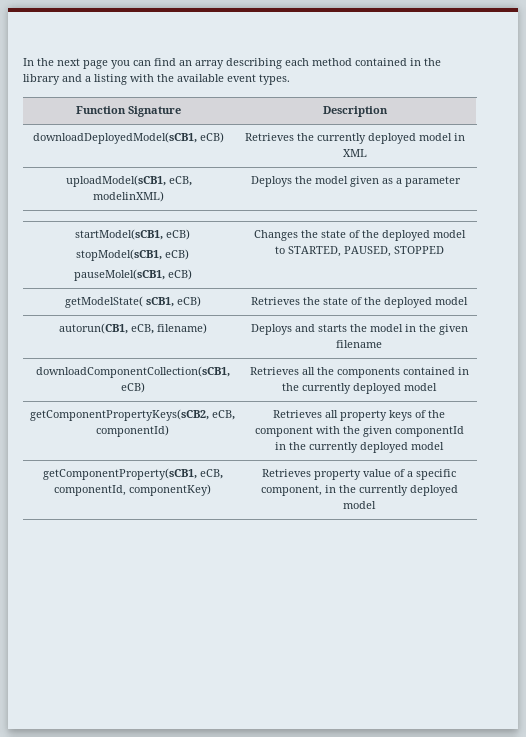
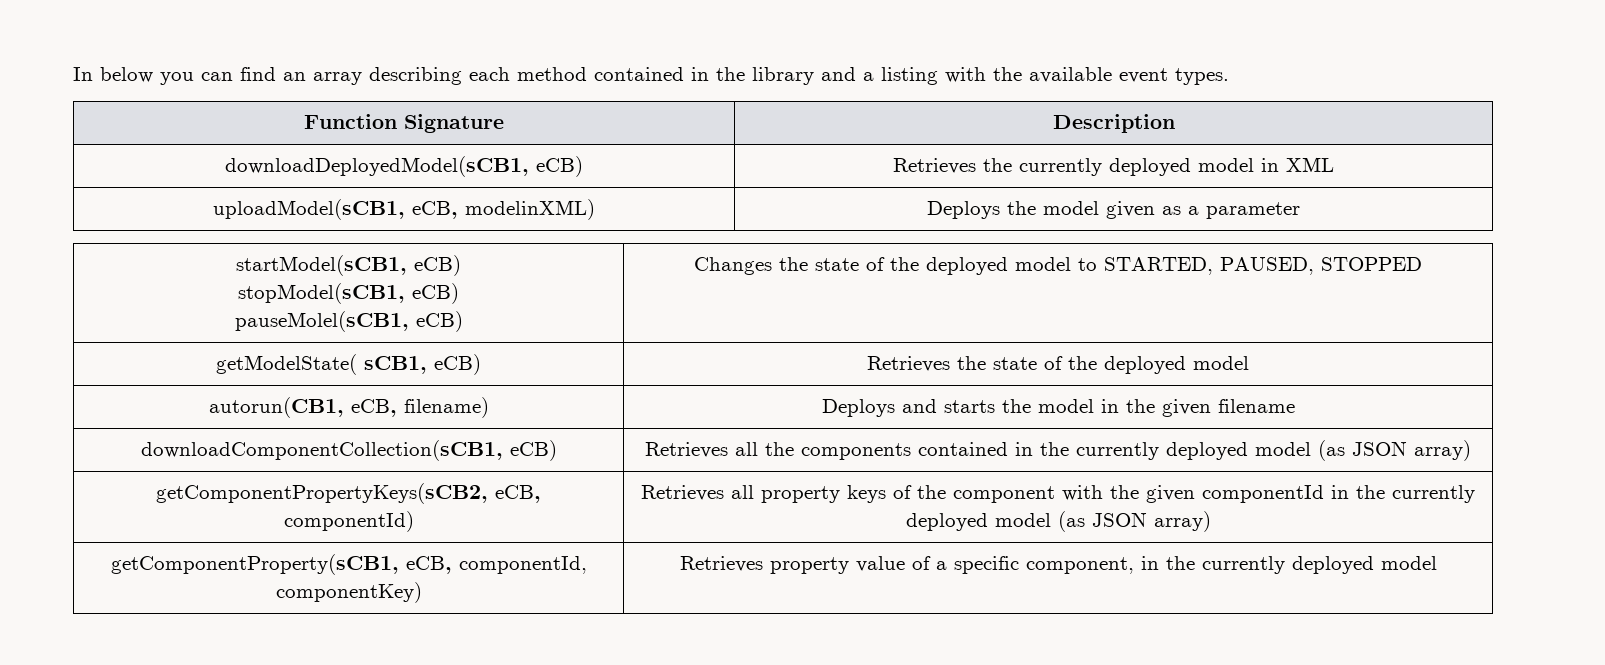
- In the next page you can find an array describing each method contained in the library and a listing with the available event types.
+ In below you can find an array describing each method contained in the library and a listing with the available event types.
- downloadComponentCollection(sCB1, eCB) | Retrieves all the components contained in the currently deployed model
+ downloadComponentCollection(sCB1, eCB) | Retrieves all the components contained in the currently deployed model (as JSON array)
- getComponentPropertyKeys(sCB2, eCB, componentId) | Retrieves all property keys of the component with the given componentId in the currently deployed model
+ getComponentPropertyKeys(sCB2, eCB, componentId) | Retrieves all property keys of the component with the given componentId in the currently deployed model (as JSON array)

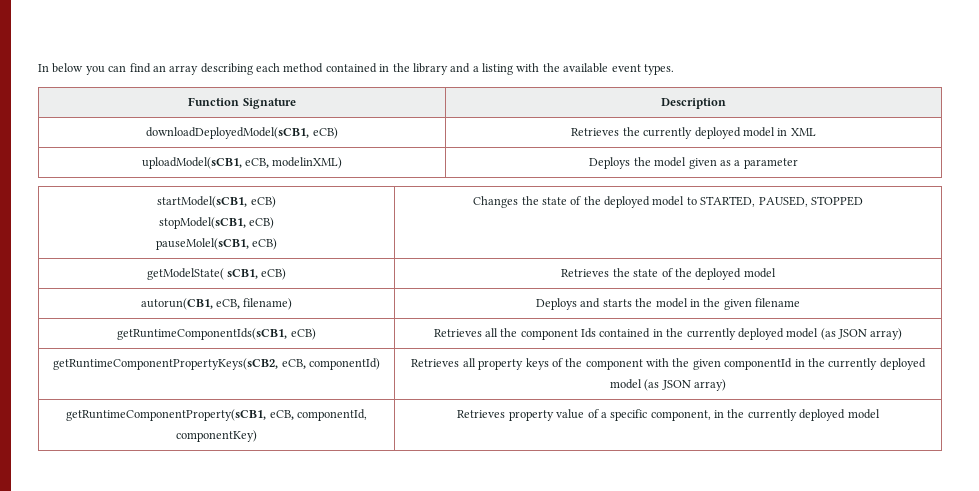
- downloadComponentCollection(sCB1, eCB) | Retrieves all the components contained in the currently deployed model (as JSON array)
+ getRuntimeComponentIds(sCB1, eCB) | Retrieves all the component Ids contained in the currently deployed model (as JSON array)
- getComponentPropertyKeys(sCB2, eCB, componentId) | Retrieves all property keys of the component with the given componentId in the currently deployed model (as JSON array)
+ getRuntimeComponentPropertyKeys(sCB2, eCB, componentId) | Retrieves all property keys of the component with the given componentId in the currently deployed model (as JSON array)
- getComponentProperty(sCB1, eCB, componentId, componentKey) | Retrieves property value of a specific component, in the currently deployed model
+ getRuntimeComponentProperty(sCB1, eCB, componentId, componentKey) | Retrieves property value of a specific component, in the currently deployed model

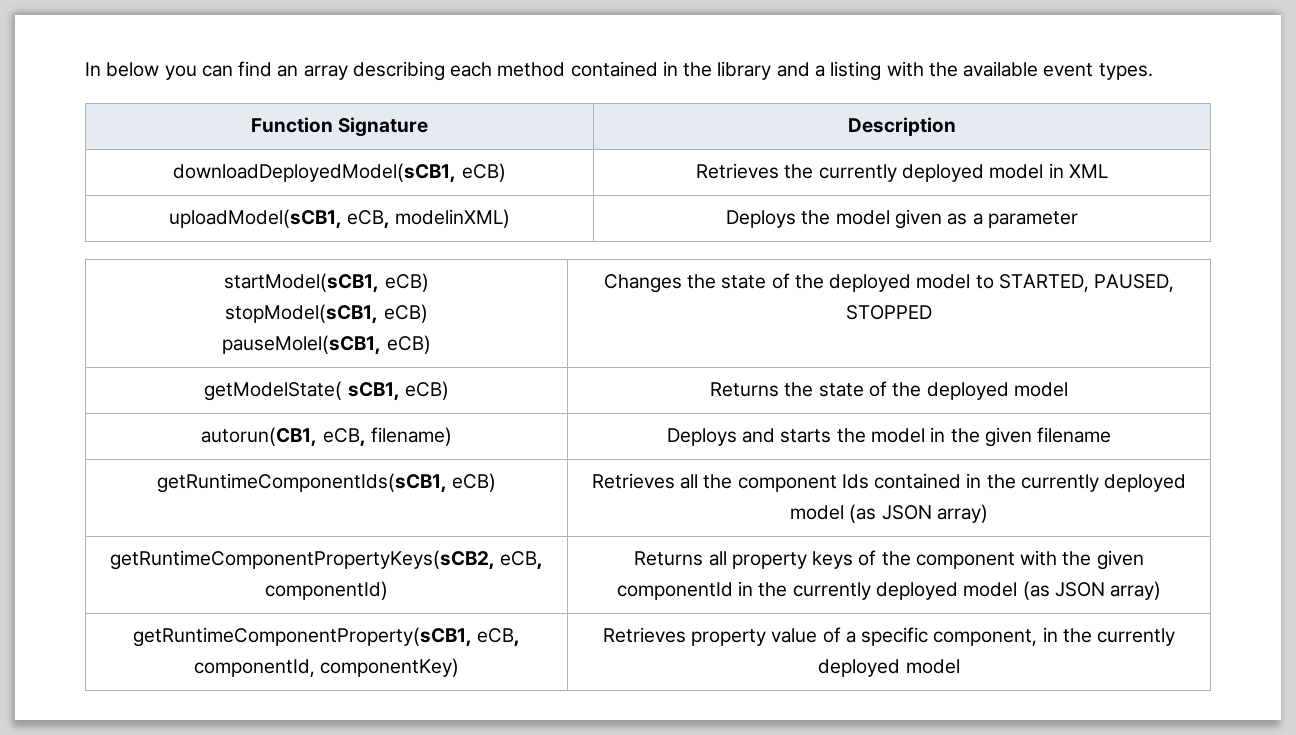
- getModelState( sCB1, eCB) | Retrieves the state of the deployed model
+ getModelState( sCB1, eCB) | Returns the state of the deployed model
- getRuntimeComponentPropertyKeys(sCB2, eCB, componentId) | Retrieves all property keys of the component with the given componentId in the currently deployed model (as JSON array)
+ getRuntimeComponentPropertyKeys(sCB2, eCB, componentId) | Returns all property keys of the component with the given componentId in the currently deployed model (as JSON array)

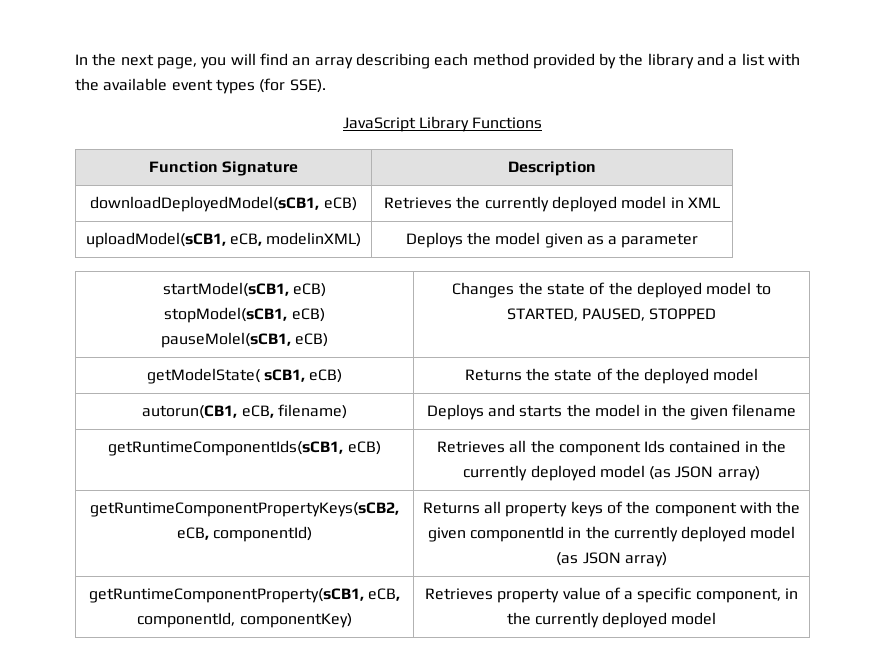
- In below you can find an array describing each method contained in the library and a listing with the available event types.
+ In the next page, you will find an array describing each method provided by the library and a list with the available event types (for SSE).
+ JavaScript Library Functions

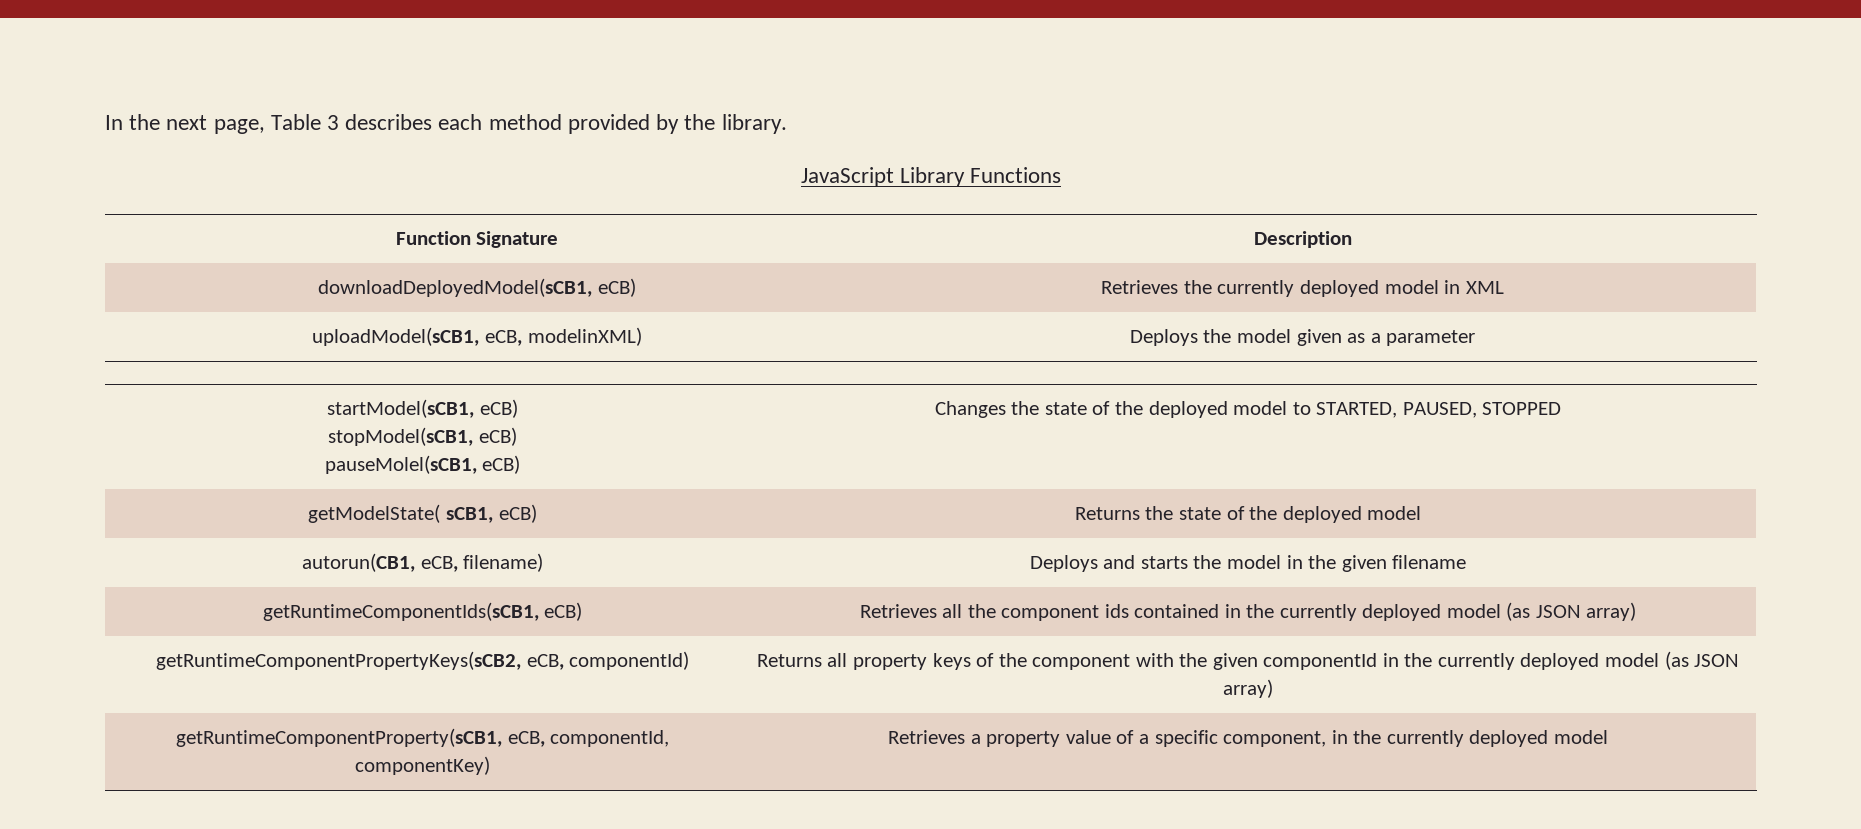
- In the next page, you will find an array describing each method provided by the library and a list with the available event types (for SSE).
+ In the next page, Table 3 describes each method provided by the library.
- getRuntimeComponentIds(sCB1, eCB) | Retrieves all the component Ids contained in the currently deployed model (as JSON array)
+ getRuntimeComponentIds(sCB1, eCB) | Retrieves all the component ids contained in the currently deployed model (as JSON array)
- getRuntimeComponentProperty(sCB1, eCB, componentId, componentKey) | Retrieves property value of a specific component, in the currently deployed model
+ getRuntimeComponentProperty(sCB1, eCB, componentId, componentKey) | Retrieves a property value of a specific component, in the currently deployed model

